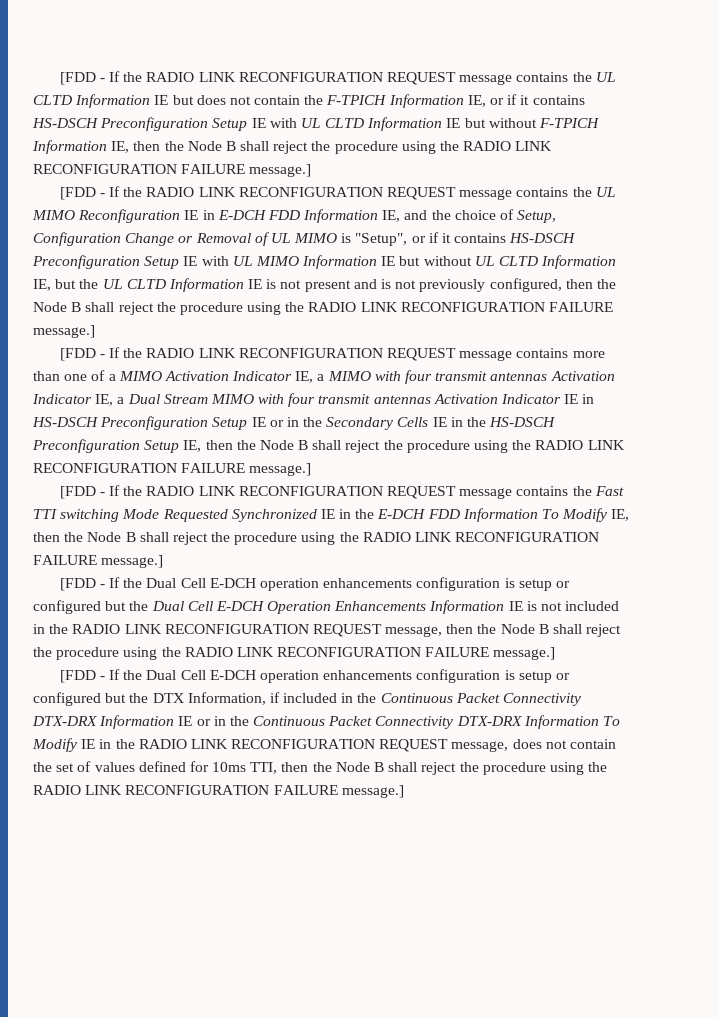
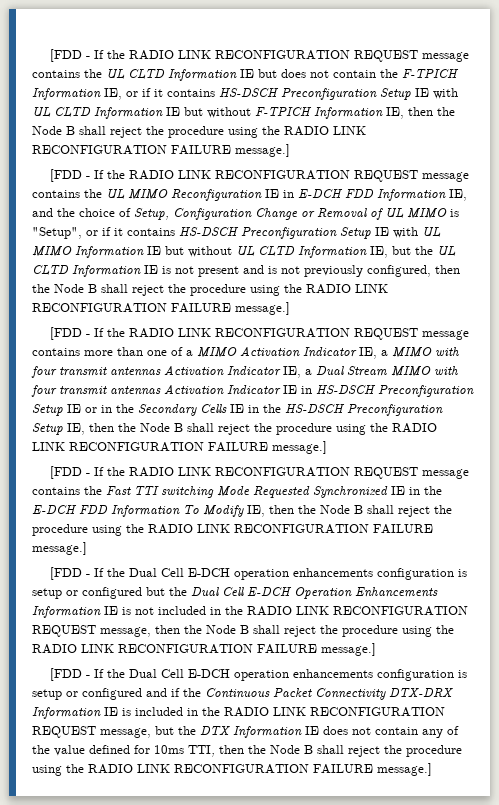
- [FDD - If the Dual Cell E-DCH operation enhancements configuration is setup or configured but the DTX Information, if included in the Continuous Packet Connectivity DTX-DRX Information IE or in the Continuous Packet Connectivity DTX-DRX Information To Modify IE in the RADIO LINK RECONFIGURATION REQUEST message, does not contain the set of values defined for 10ms TTI, then the Node B shall reject the procedure using the RADIO LINK RECONFIGURATION FAILURE message.]
+ [FDD - If the Dual Cell E-DCH operation enhancements configuration is setup or configured and if the Continuous Packet Connectivity DTX-DRX Information IE is included in the RADIO LINK RECONFIGURATION REQUEST message, but the DTX Information IE does not contain any of the value defined for 10ms TTI, then the Node B shall reject the procedure using the RADIO LINK RECONFIGURATION FAILURE message.]

